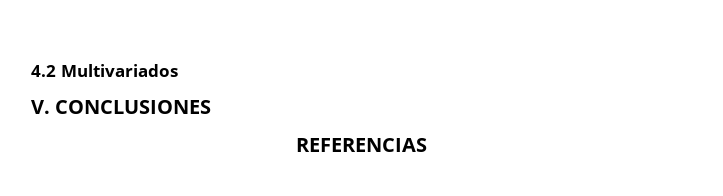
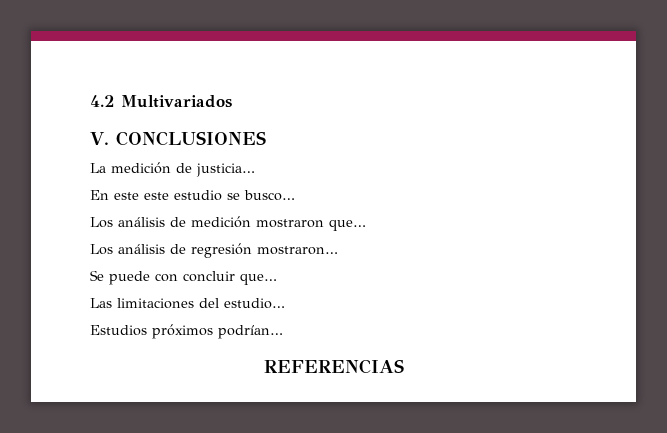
+ La medición de justicia…
+ En este este estudio se busco…
+ Los análisis de medición mostraron que…
+ Los análisis de regresión mostraron…
+ Se puede con concluir que…
+ Las limitaciones del estudio…
+ Estudios próximos podrían…

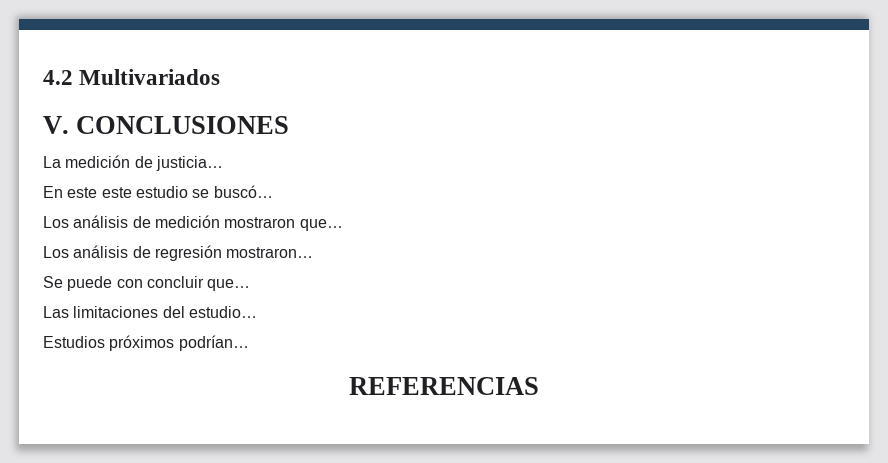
- En este este estudio se busco…
+ En este este estudio se buscó…

